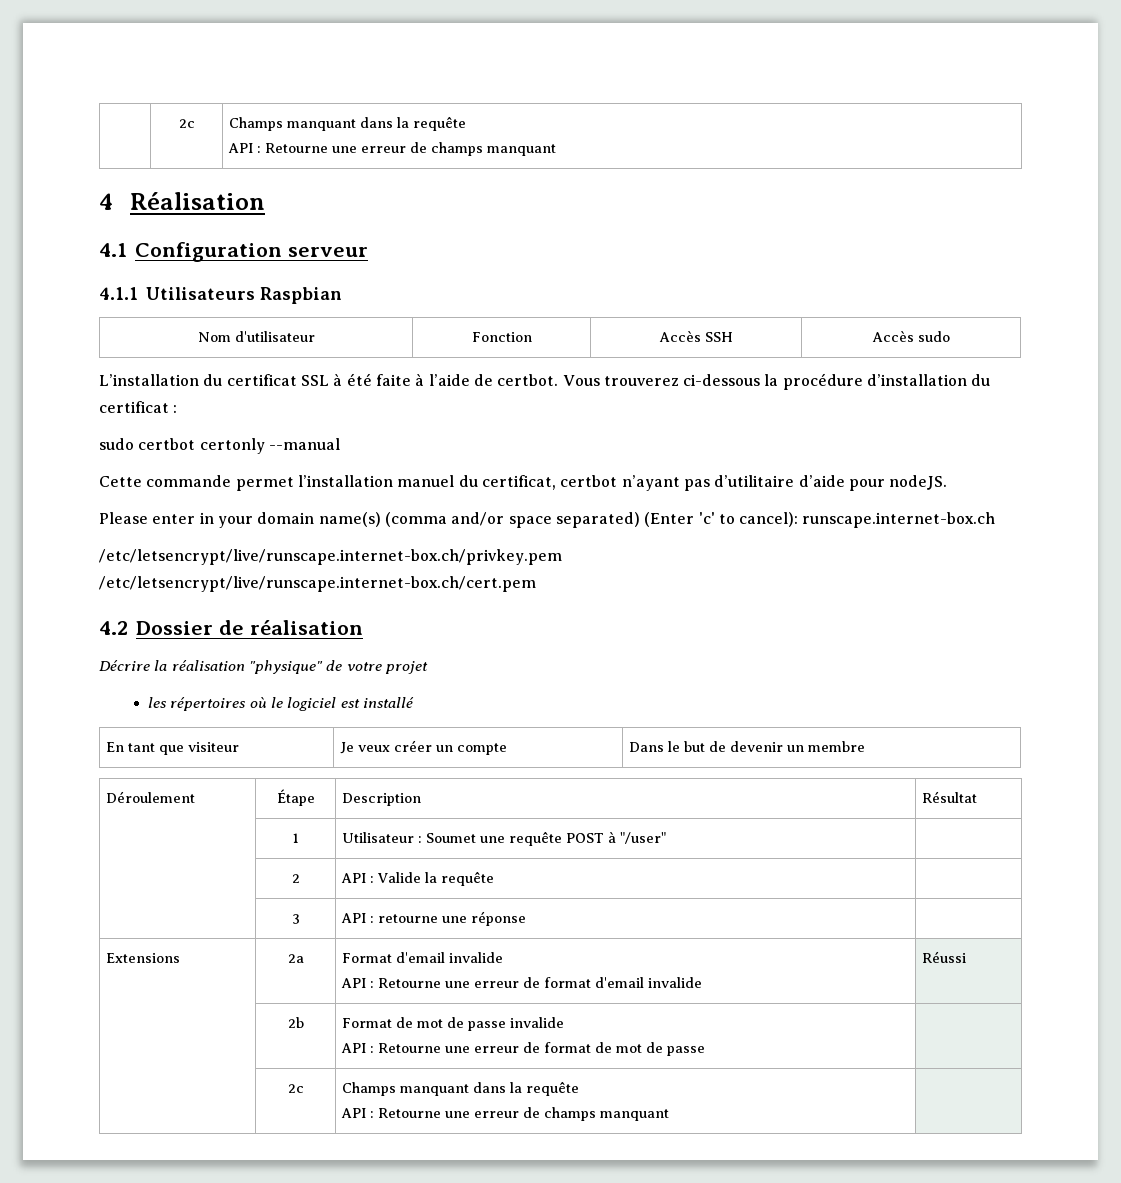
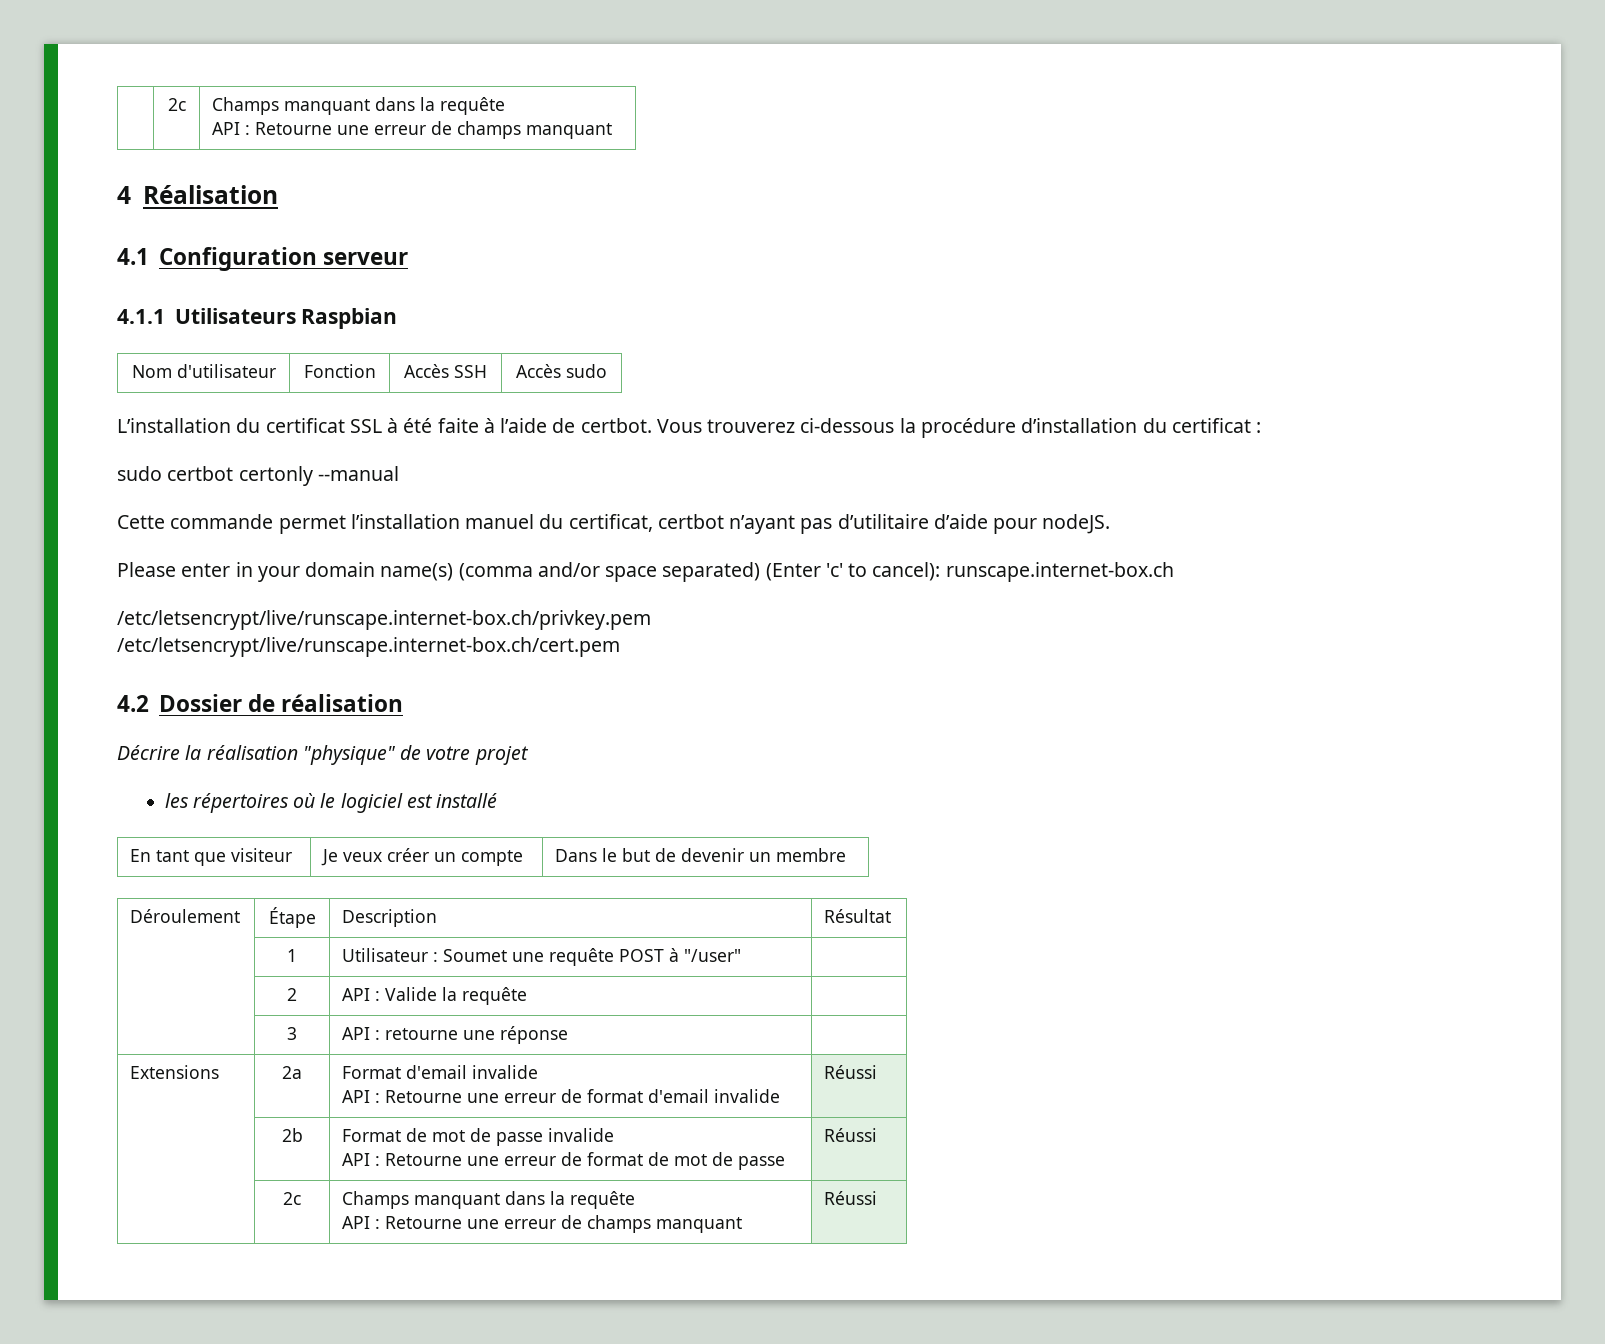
  | 2b | Format de mot de passe invalide
- API : Retourne une erreur de format de mot de passe |
+ API : Retourne une erreur de format de mot de passe | Réussi
  | 2c | Champs manquant dans la requête
- API : Retourne une erreur de champs manquant |
+ API : Retourne une erreur de champs manquant | Réussi

